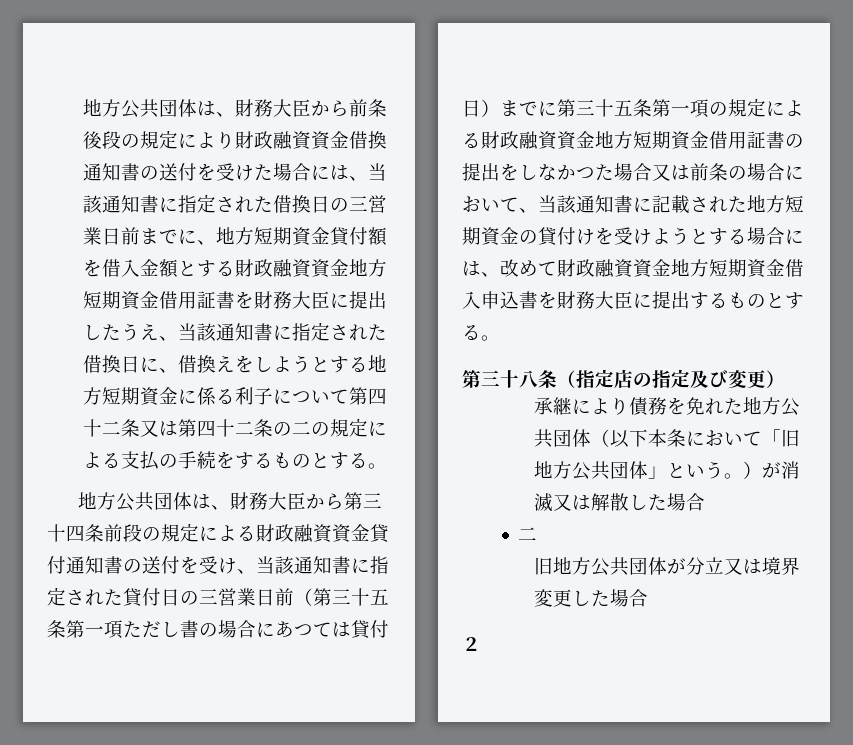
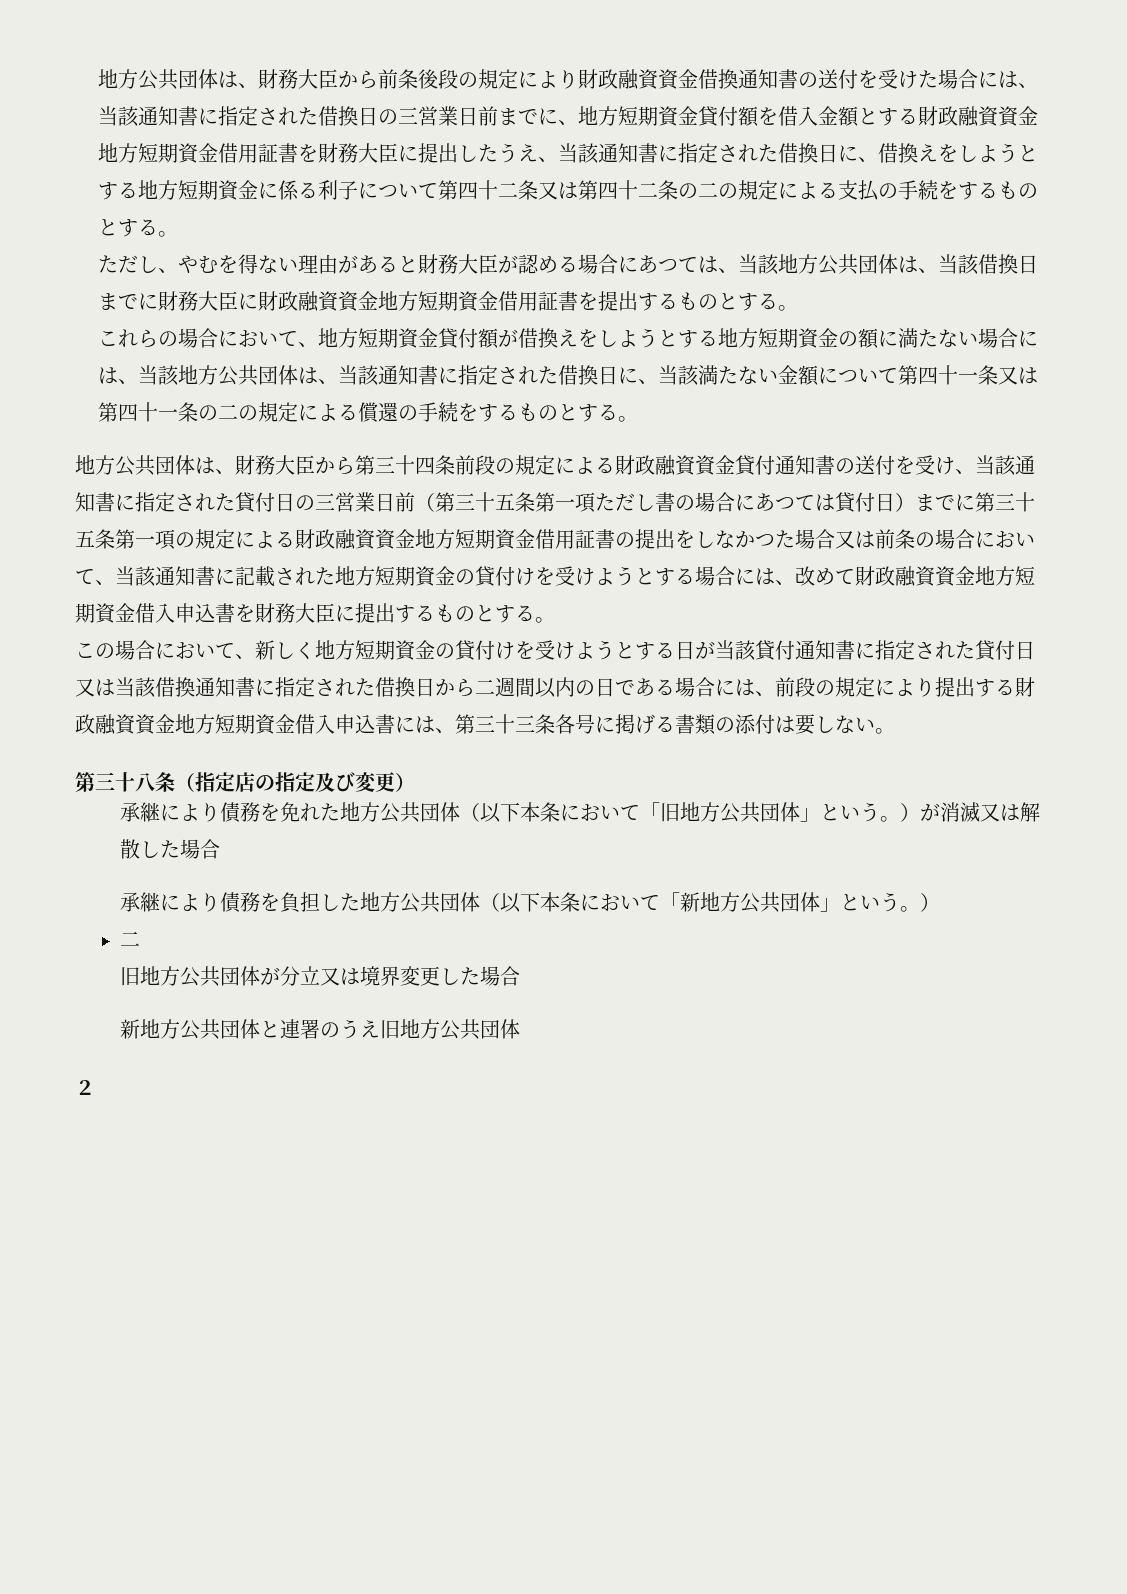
+ ただし、やむを得ない理由があると財務大臣が認める場合にあつては、当該地方公共団体は、当該借換日までに財務大臣に財政融資資金地方短期資金借用証書を提出するものとする。
+ これらの場合において、地方短期資金貸付額が借換えをしようとする地方短期資金の額に満たない場合には、当該地方公共団体は、当該通知書に指定された借換日に、当該満たない金額について第四十一条又は第四十一条の二の規定による償還の手続をするものとする。
+ この場合において、新しく地方短期資金の貸付けを受けようとする日が当該貸付通知書に指定された貸付日又は当該借換通知書に指定された借換日から二週間以内の日である場合には、前段の規定により提出する財政融資資金地方短期資金借入申込書には、第三十三条各号に掲げる書類の添付は要しない。
+ 承継により債務を負担した地方公共団体（以下本条において「新地方公共団体」という。）
+ 新地方公共団体と連署のうえ旧地方公共団体

